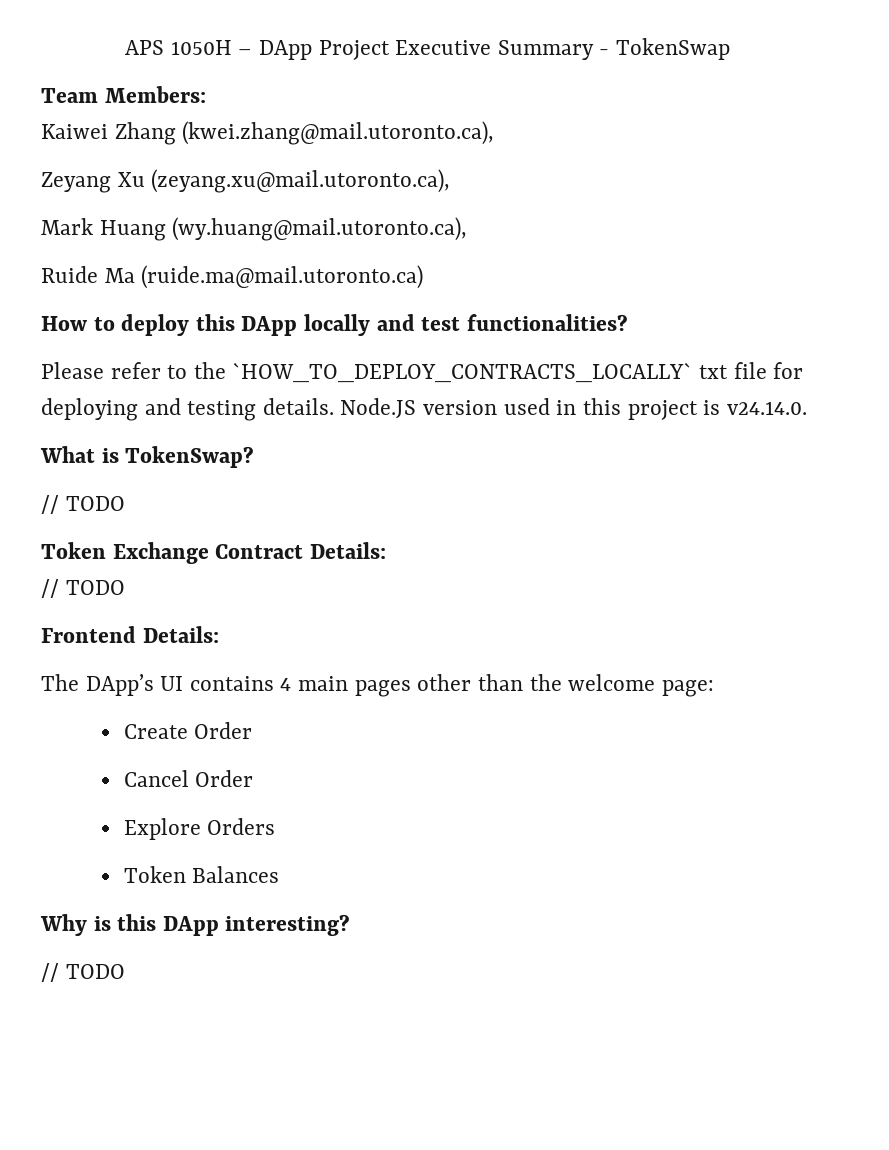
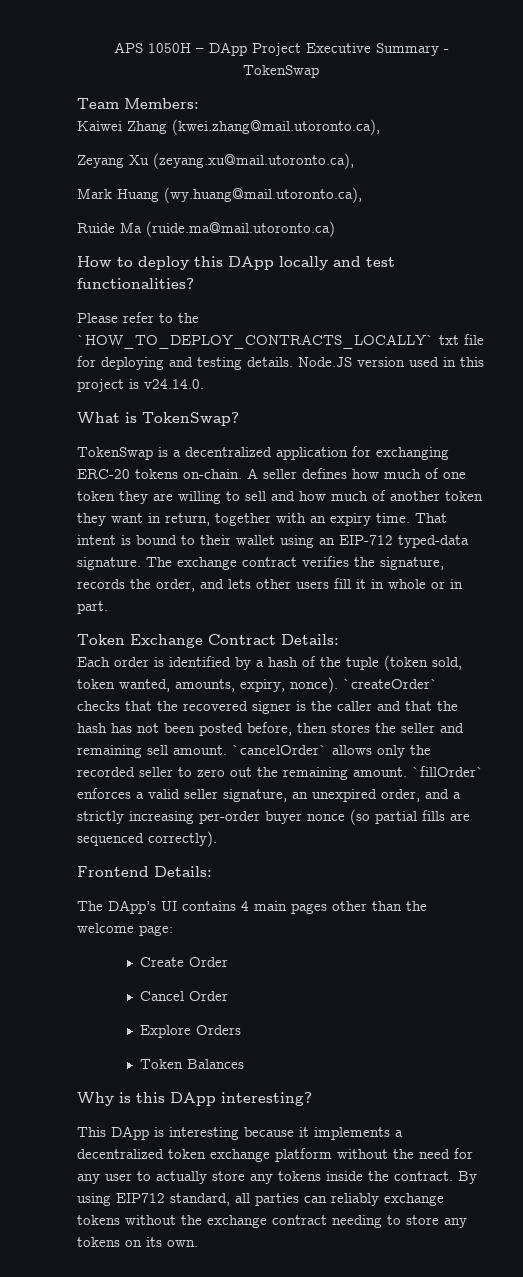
  What is TokenSwap?
- // TODO
+ TokenSwap is a decentralized application for exchanging ERC-20 tokens on-chain. A seller defines how much of one token they are willing to sell and how much of another token they want in return, together with an expiry time. That intent is bound to their wallet using an EIP-712 typed-data signature. The exchange contract verifies the signature, records the order, and lets other users fill it in whole or in part.
  Token Exchange Contract Details:
- // TODO
+ Each order is identified by a hash of the tuple (token sold, token wanted, amounts, expiry, nonce). `createOrder` checks that the recovered signer is the caller and that the hash has not been posted before, then stores the seller and remaining sell amount. `cancelOrder` allows only the recorded seller to zero out the remaining amount. `fillOrder` enforces a valid seller signature, an unexpired order, and a strictly increasing per-order buyer nonce (so partial fills are sequenced correctly).
  Why is this DApp interesting?
- // TODO
+ This DApp is interesting because it implements a decentralized token exchange platform without the need for any user to actually store any tokens inside the contract. By using EIP712 standard, all parties can reliably exchange tokens without the exchange contract needing to store any tokens on its own.

